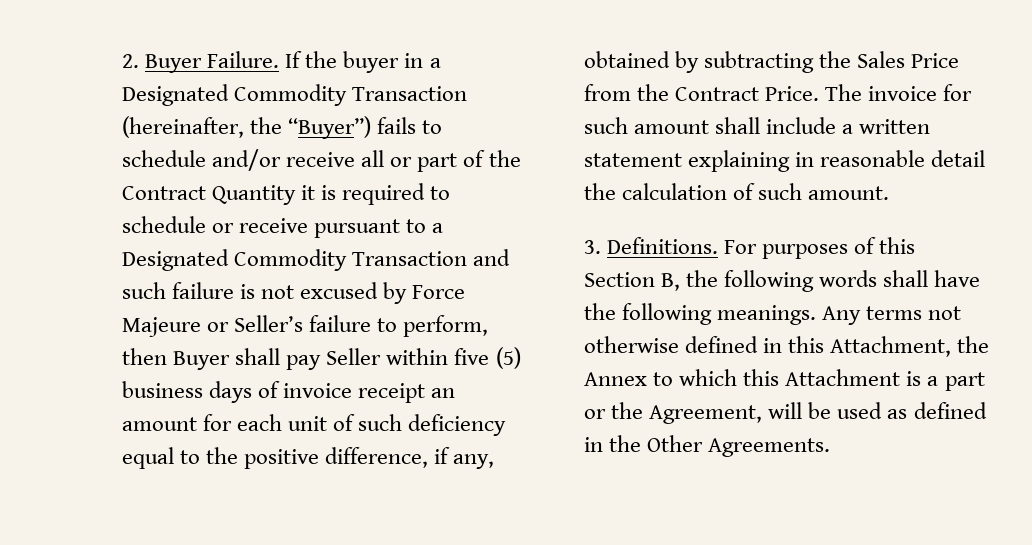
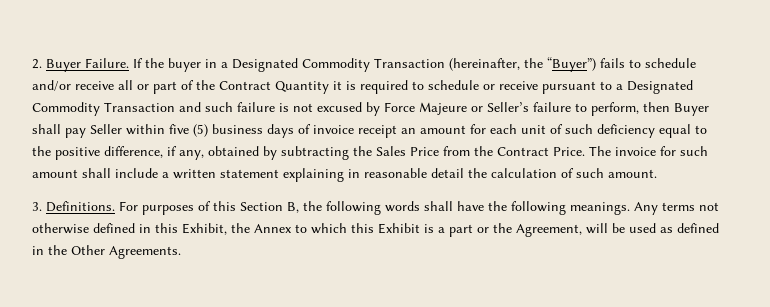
- Any terms not otherwise defined in this Attachment, the Annex to which this Attachment is a part or the Agreement, will be used as defined in the Other Agreements.
+ Any terms not otherwise defined in this Exhibit, the Annex to which this Exhibit is a part or the Agreement, will be used as defined in the Other Agreements.

